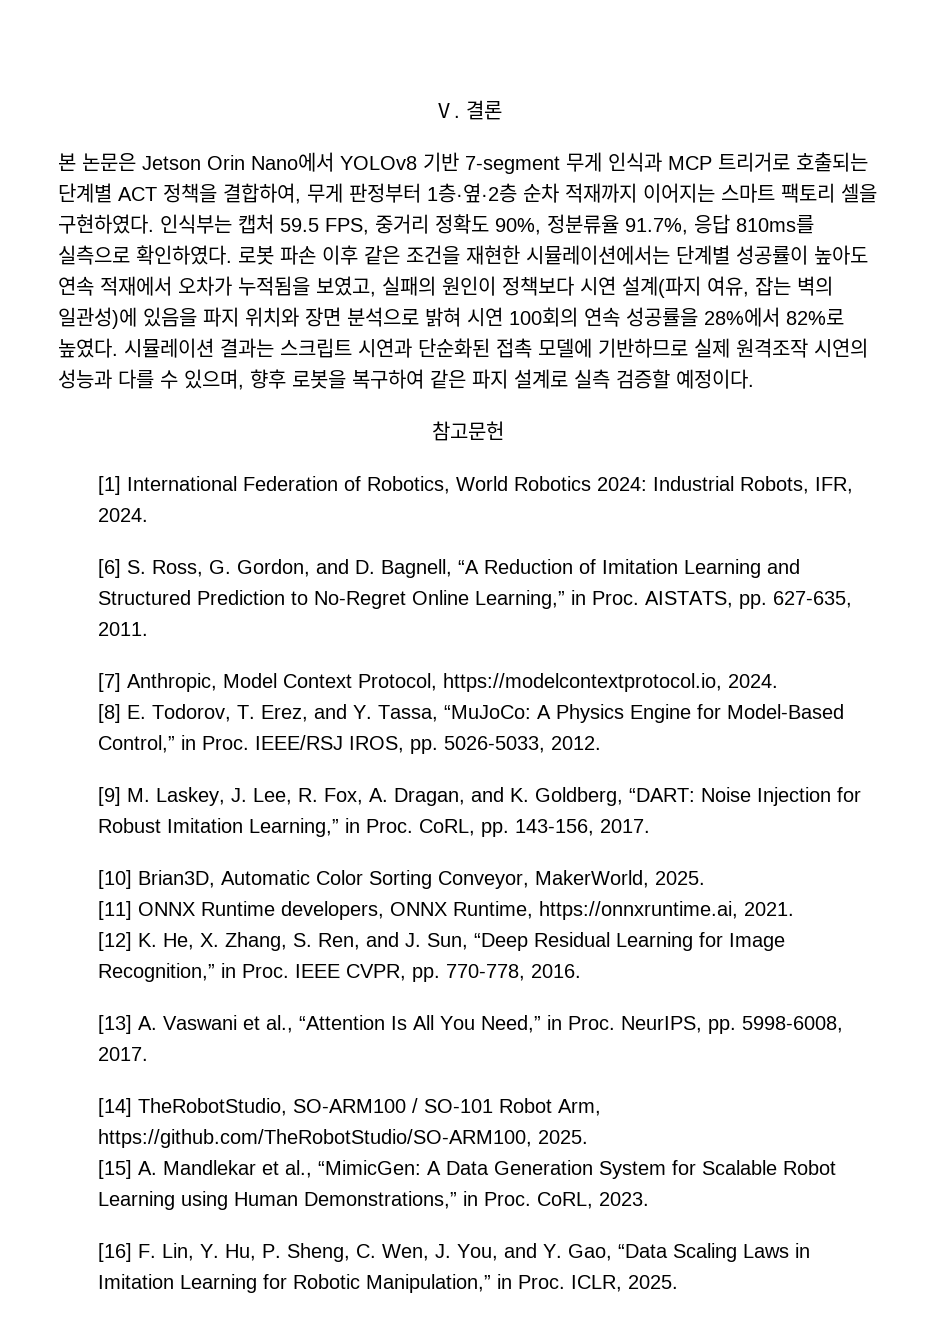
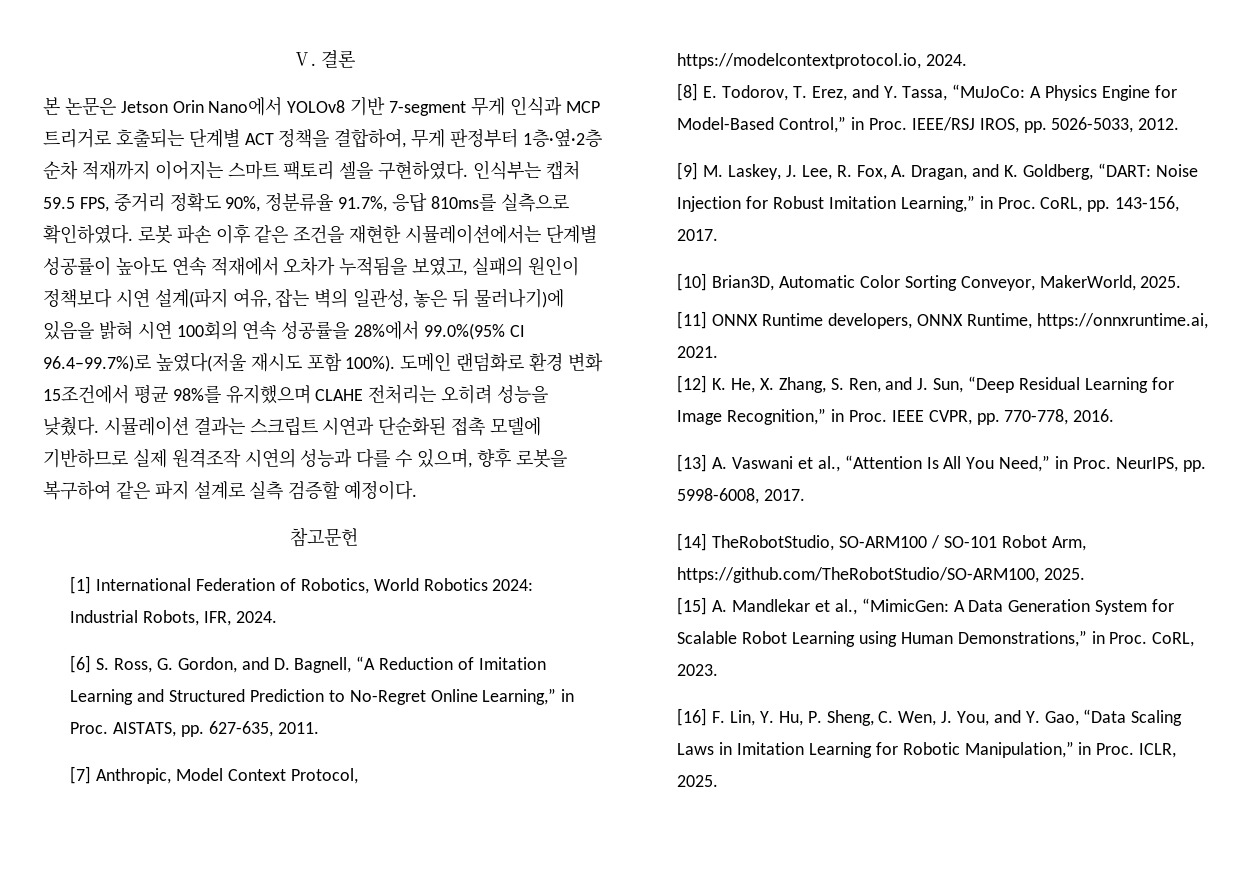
- 로봇 파손 이후 같은 조건을 재현한 시뮬레이션에서는 단계별 성공률이 높아도 연속 적재에서 오차가 누적됨을 보였고, 실패의 원인이 정책보다 시연 설계(파지 여유, 잡는 벽의 일관성)에 있음을 파지 위치와 장면 분석으로 밝혀 시연 100회의 연속 성공률을 28%에서 82%로 높였다.
+ 로봇 파손 이후 같은 조건을 재현한 시뮬레이션에서는 단계별 성공률이 높아도 연속 적재에서 오차가 누적됨을 보였고, 실패의 원인이 정책보다 시연 설계(파지 여유, 잡는 벽의 일관성, 놓은 뒤 물러나기)에 있음을 밝혀 시연 100회의 연속 성공률을 28%에서 99.0%(95% CI 96.4–99.7%)로 높였다(저울 재시도 포함 100%). 도메인 랜덤화로 환경 변화 15조건에서 평균 98%를 유지했으며 CLAHE 전처리는 오히려 성능을 낮췄다.

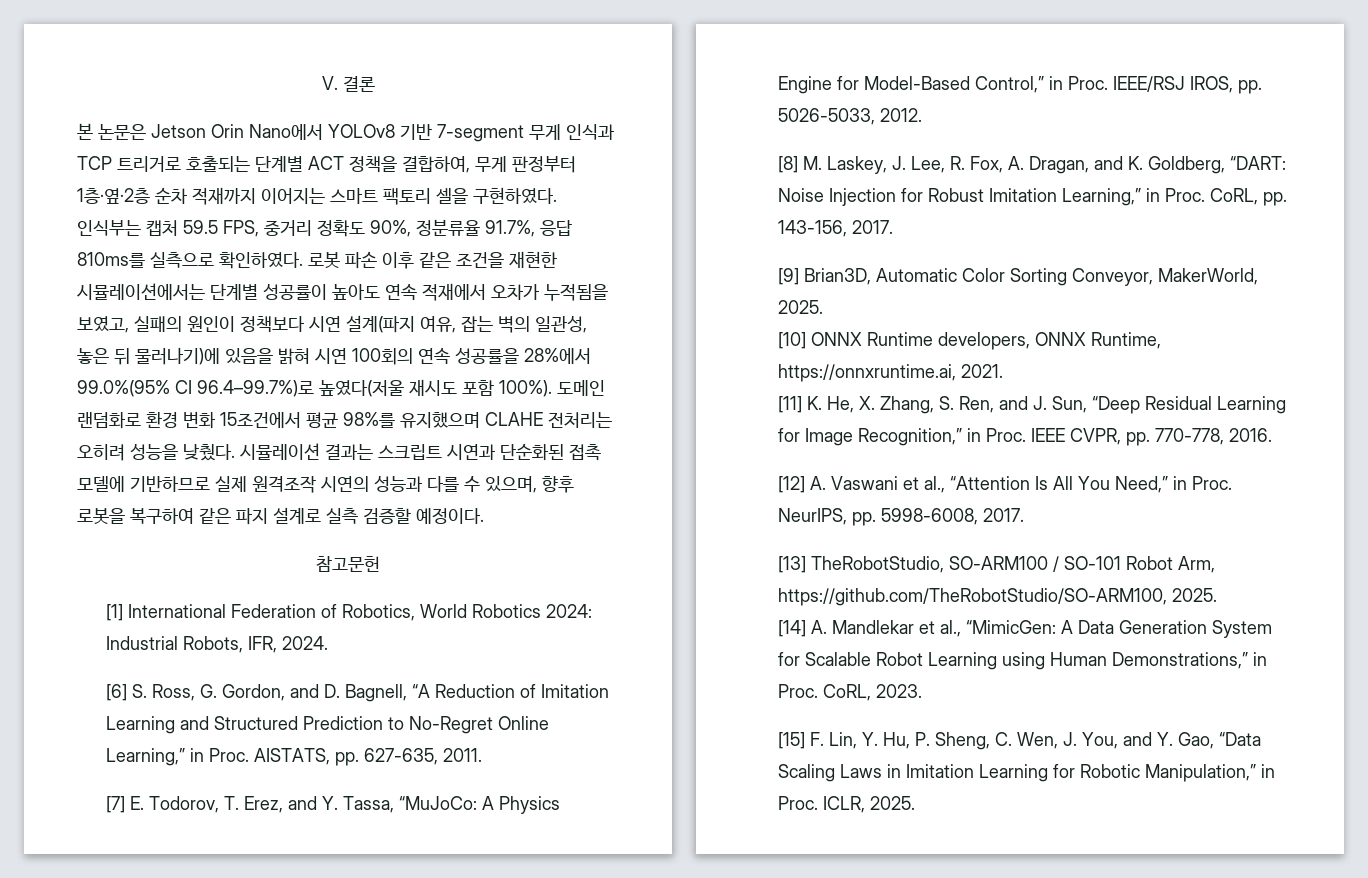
- 본 논문은 Jetson Orin Nano에서 YOLOv8 기반 7-segment 무게 인식과 MCP 트리거로 호출되는 단계별 ACT 정책을 결합하여, 무게 판정부터 1층·옆·2층 순차 적재까지 이어지는 스마트 팩토리 셀을 구현하였다.
+ 본 논문은 Jetson Orin Nano에서 YOLOv8 기반 7-segment 무게 인식과 TCP 트리거로 호출되는 단계별 ACT 정책을 결합하여, 무게 판정부터 1층·옆·2층 순차 적재까지 이어지는 스마트 팩토리 셀을 구현하였다.
- [7] Anthropic, Model Context Protocol, https://modelcontextprotocol.io, 2024.
- [8] E. Todorov, T. Erez, and Y. Tassa, “MuJoCo: A Physics Engine for Model-Based Control,” in Proc.
+ [7] E. Todorov, T. Erez, and Y. Tassa, “MuJoCo: A Physics Engine for Model-Based Control,” in Proc.
- [9] M. Laskey, J. Lee, R. Fox, A. Dragan, and K. Goldberg, “DART: Noise Injection for Robust Imitation Learning,” in Proc.
+ [8] M. Laskey, J. Lee, R. Fox, A. Dragan, and K. Goldberg, “DART: Noise Injection for Robust Imitation Learning,” in Proc.
- [10] Brian3D, Automatic Color Sorting Conveyor, MakerWorld, 2025.
+ [9] Brian3D, Automatic Color Sorting Conveyor, MakerWorld, 2025.
- [11] ONNX Runtime developers, ONNX Runtime, https://onnxruntime.ai, 2021.
+ [10] ONNX Runtime developers, ONNX Runtime, https://onnxruntime.ai, 2021.
- [12] K. He, X. Zhang, S. Ren, and J. Sun, “Deep Residual Learning for Image Recognition,” in Proc.
+ [11] K. He, X. Zhang, S. Ren, and J. Sun, “Deep Residual Learning for Image Recognition,” in Proc.
- [13] A. Vaswani et al., “Attention Is All You Need,” in Proc.
+ [12] A. Vaswani et al., “Attention Is All You Need,” in Proc.
- [14] TheRobotStudio, SO-ARM100 / SO-101 Robot Arm, https://github.com/TheRobotStudio/SO-ARM100, 2025.
+ [13] TheRobotStudio, SO-ARM100 / SO-101 Robot Arm, https://github.com/TheRobotStudio/SO-ARM100, 2025.
- [15] A. Mandlekar et al., “MimicGen: A Data Generation System for Scalable Robot Learning using Human Demonstrations,” in Proc.
+ [14] A. Mandlekar et al., “MimicGen: A Data Generation System for Scalable Robot Learning using Human Demonstrations,” in Proc.
- [16] F. Lin, Y. Hu, P. Sheng, C. Wen, J. You, and Y. Gao, “Data Scaling Laws in Imitation Learning for Robotic Manipulation,” in Proc.
+ [15] F. Lin, Y. Hu, P. Sheng, C. Wen, J. You, and Y. Gao, “Data Scaling Laws in Imitation Learning for Robotic Manipulation,” in Proc.

